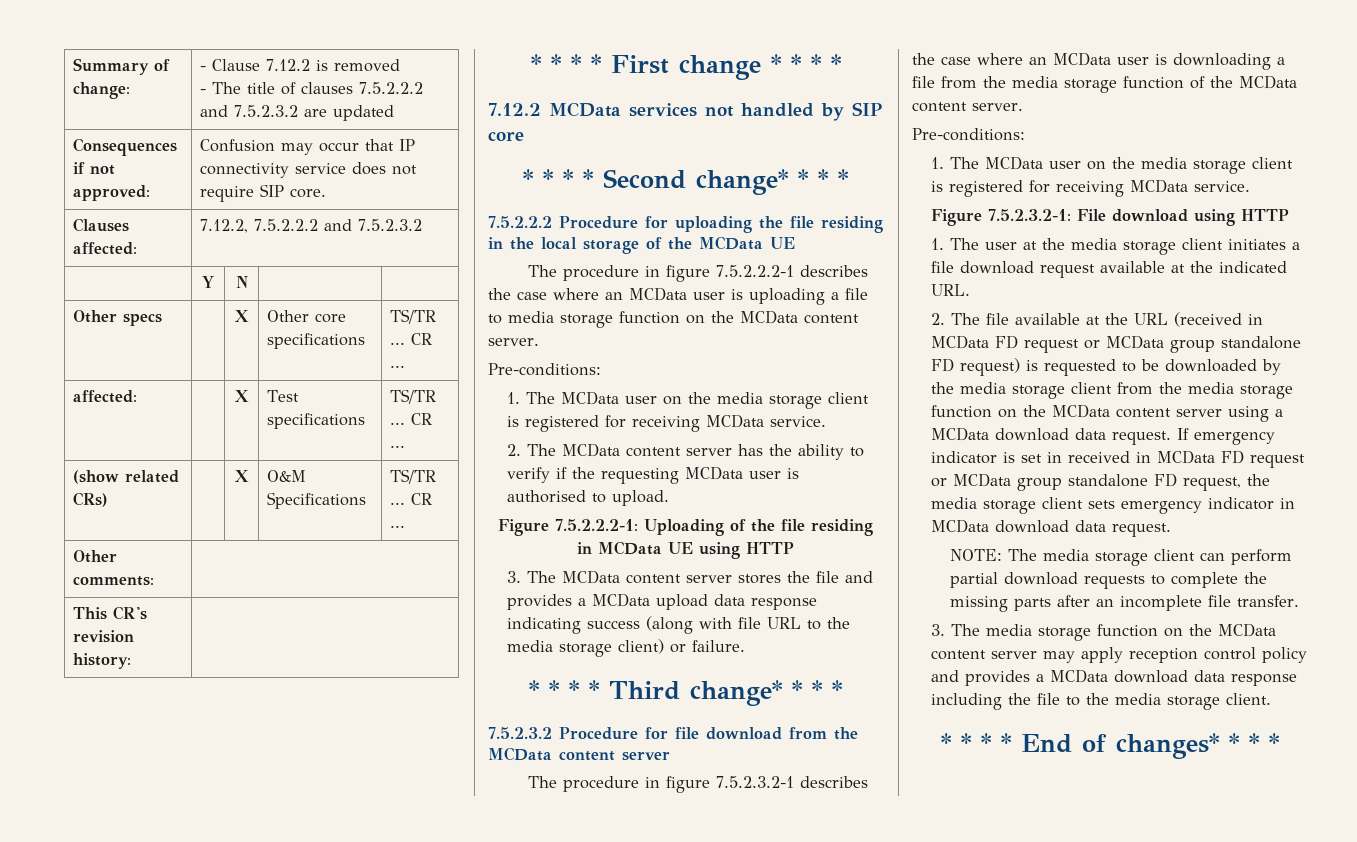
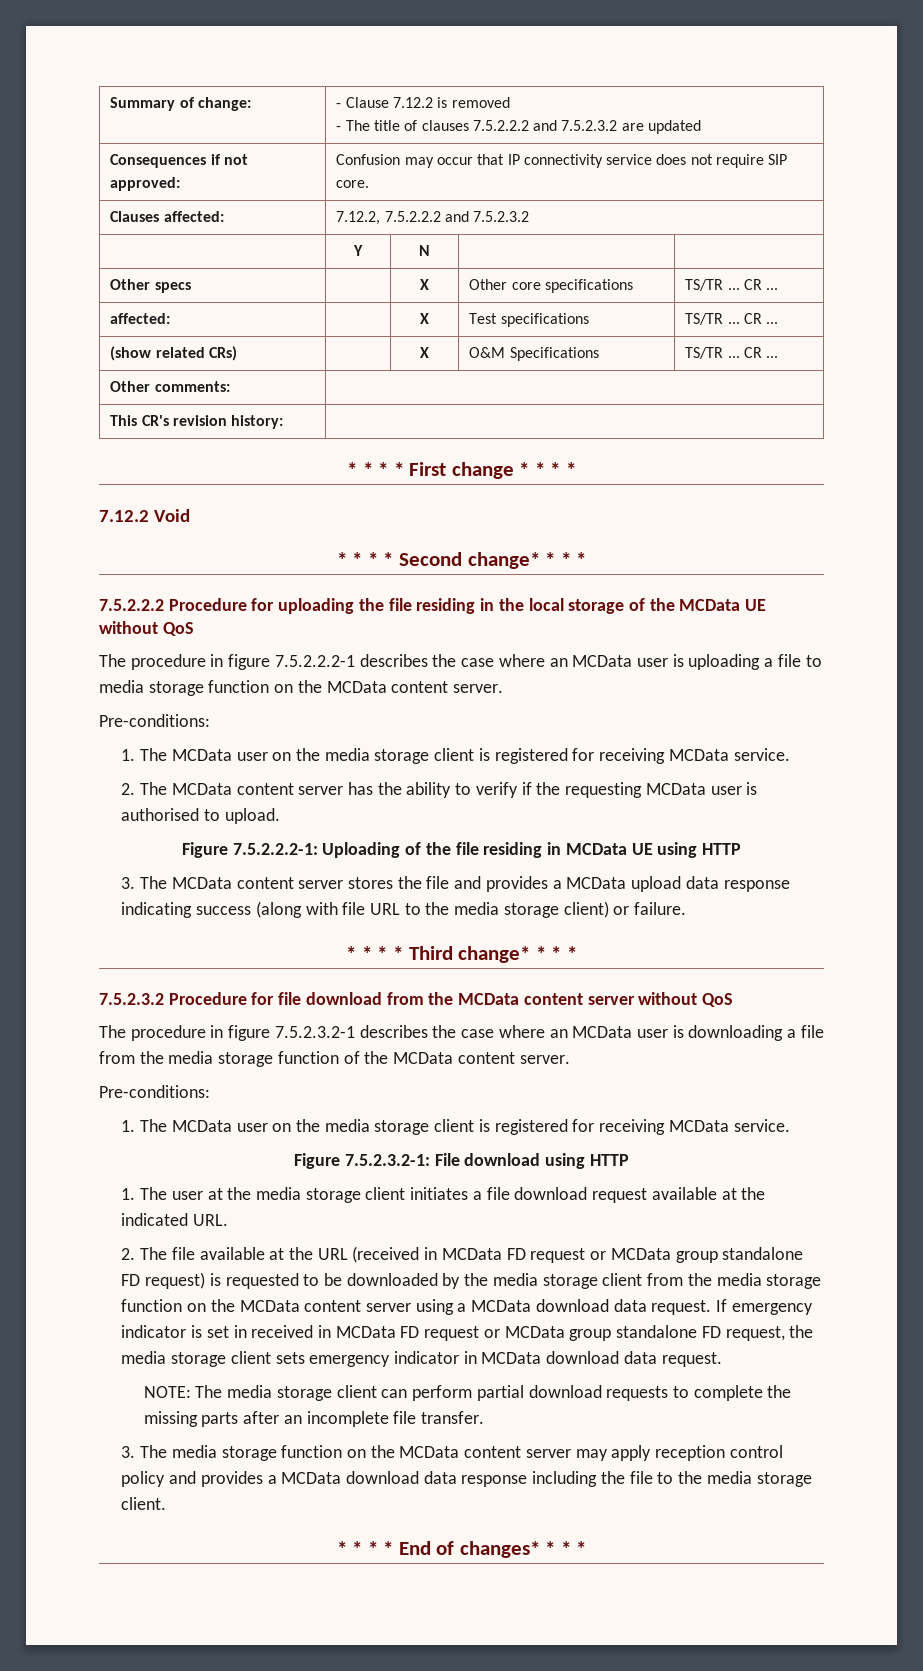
- 7.12.2 MCData services not handled by SIP core
+ 7.12.2 Void
- 7.5.2.2.2 Procedure for uploading the file residing in the local storage of the MCData UE
+ 7.5.2.2.2 Procedure for uploading the file residing in the local storage of the MCData UE without QoS
- 7.5.2.3.2 Procedure for file download from the MCData content server
+ 7.5.2.3.2 Procedure for file download from the MCData content server without QoS

